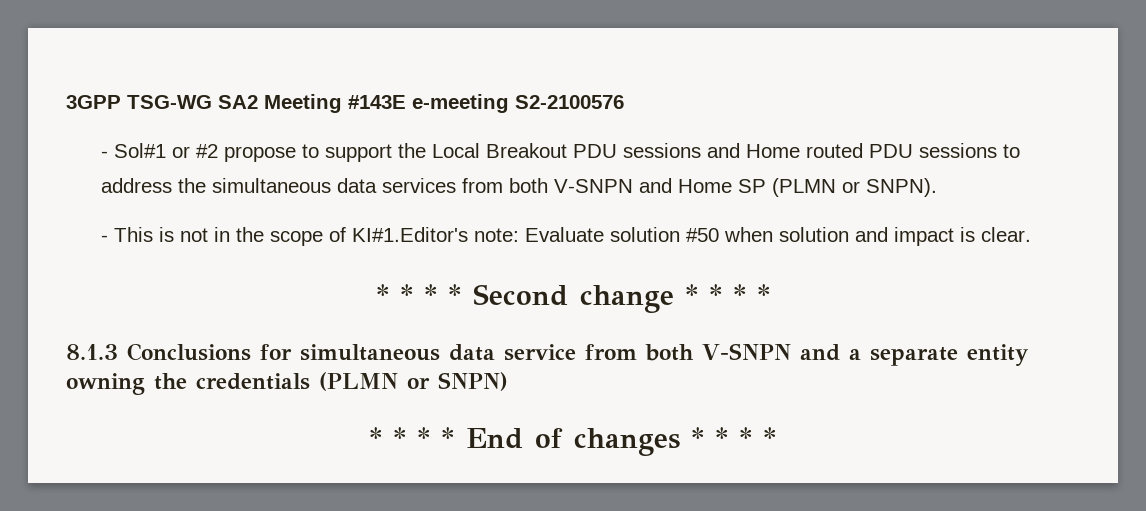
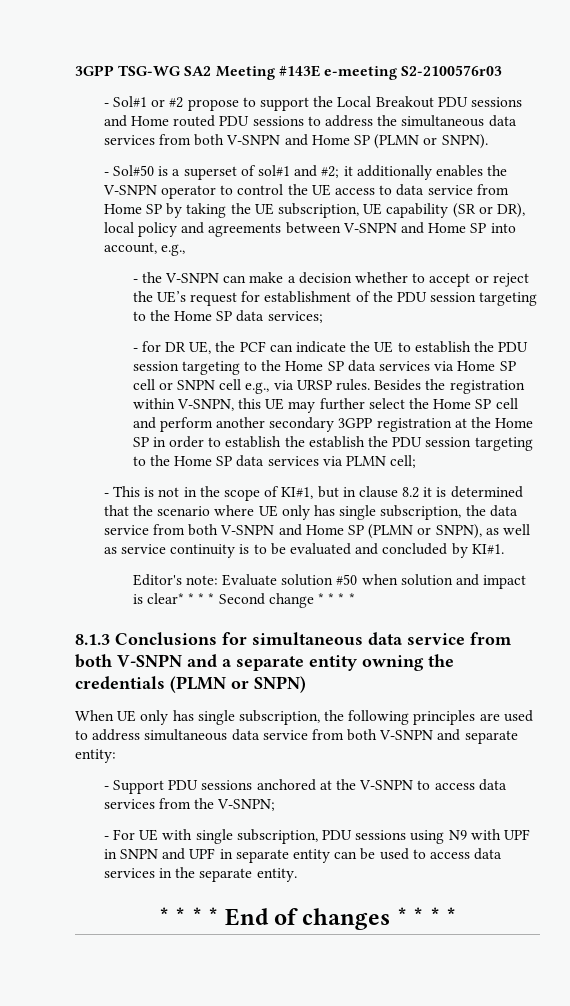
- 3GPP TSG-WG SA2 Meeting #143E e-meeting S2-2100576
+ 3GPP TSG-WG SA2 Meeting #143E e-meeting S2-2100576r03
+ - Sol#50 is a superset of sol#1 and #2; it additionally enables the V-SNPN operator to control the UE access to data service from Home SP by taking the UE subscription, UE capability (SR or DR), local policy and agreements between V-SNPN and Home SP into account, e.g.,
+ - the V-SNPN can make a decision whether to accept or reject the UE’s request for establishment of the PDU session targeting to the Home SP data services;
+ - for DR UE, the PCF can indicate the UE to establish the PDU session targeting to the Home SP data services via Home SP cell or SNPN cell e.g., via URSP rules. Besides the registration within V-SNPN, this UE may further select the Home SP cell and perform another secondary 3GPP registration at the Home SP in order to establish the establish the PDU session targeting to the Home SP data services via PLMN cell;
- - This is not in the scope of KI#1.Editor's note: Evaluate solution #50 when solution and impact is clear.
- * * * * Second change * * * *
+ - This is not in the scope of KI#1, but in clause 8.2 it is determined that the scenario where UE only has single subscription, the data service from both V-SNPN and Home SP (PLMN or SNPN), as well as service continuity is to be evaluated and concluded by KI#1.
+ Editor's note: Evaluate solution #50 when solution and impact is clear* * * * Second change * * * *
+ When UE only has single subscription, the following principles are used to address simultaneous data service from both V-SNPN and separate entity:
+ - Support PDU sessions anchored at the V-SNPN to access data services from the V-SNPN;
+ - For UE with single subscription, PDU sessions using N9 with UPF in SNPN and UPF in separate entity can be used to access data services in the separate entity.

